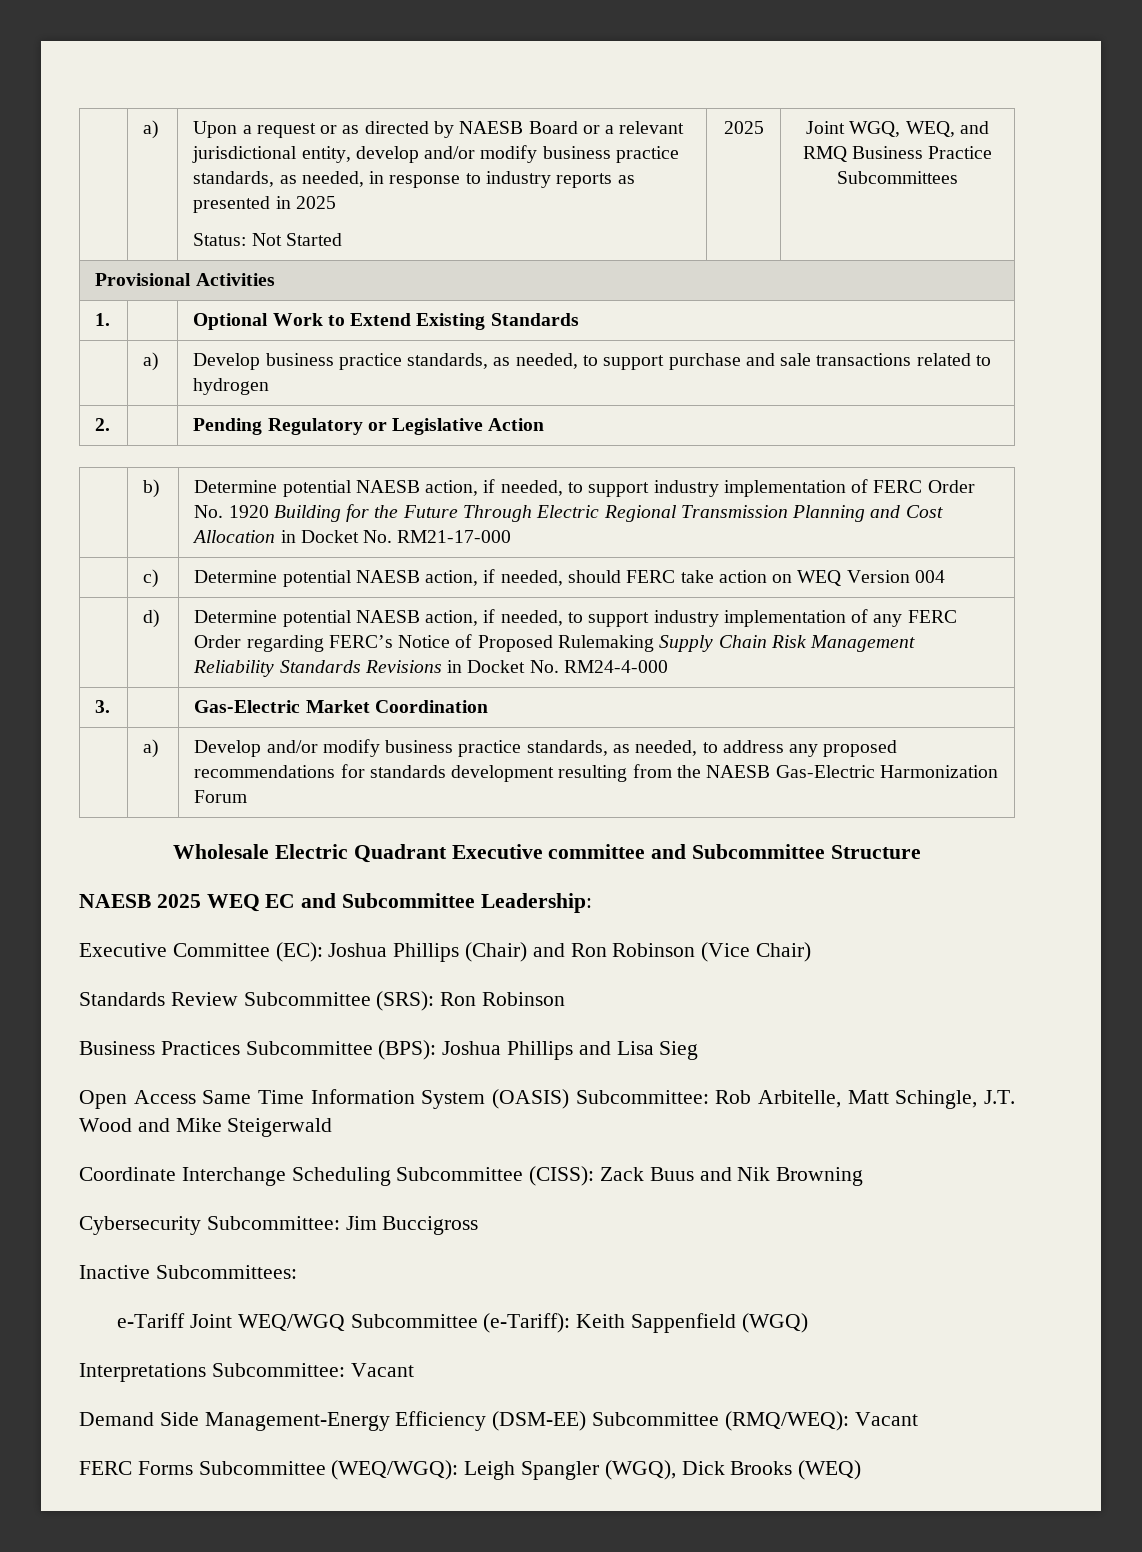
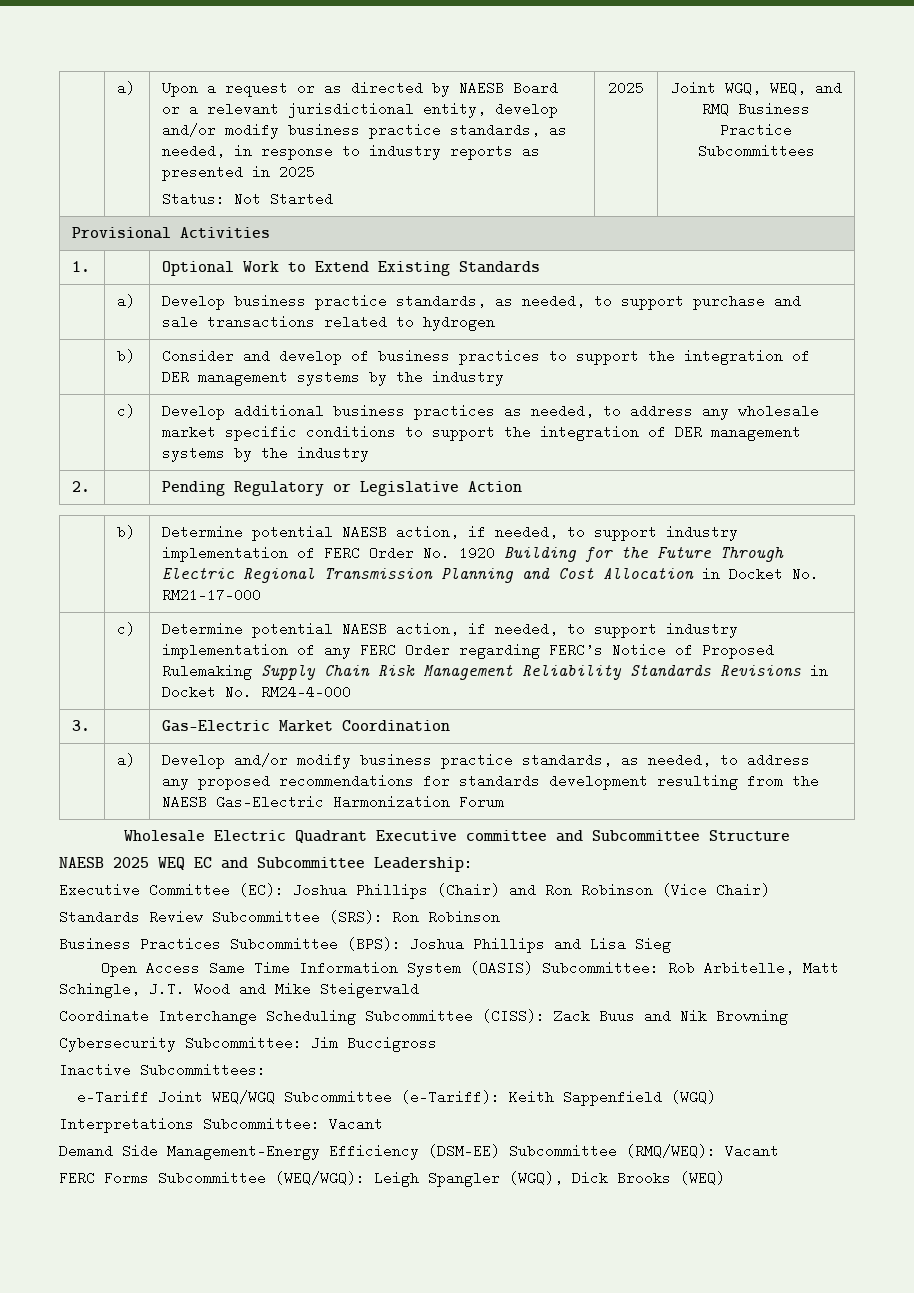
+ | b) | Consider and develop of business practices to support the integration of DER management systems by the industry
+ | c) | Develop additional business practices as needed, to address any wholesale market specific conditions to support the integration of DER management systems by the industry
- | c) | Determine potential NAESB action, if needed, should FERC take action on WEQ Version 004
- | d) | Determine potential NAESB action, if needed, to support industry implementation of any FERC Order regarding FERC’s Notice of Proposed Rulemaking Supply Chain Risk Management Reliability Standards Revisions in Docket No. RM24-4-000
+ | c) | Determine potential NAESB action, if needed, to support industry implementation of any FERC Order regarding FERC’s Notice of Proposed Rulemaking Supply Chain Risk Management Reliability Standards Revisions in Docket No. RM24-4-000

